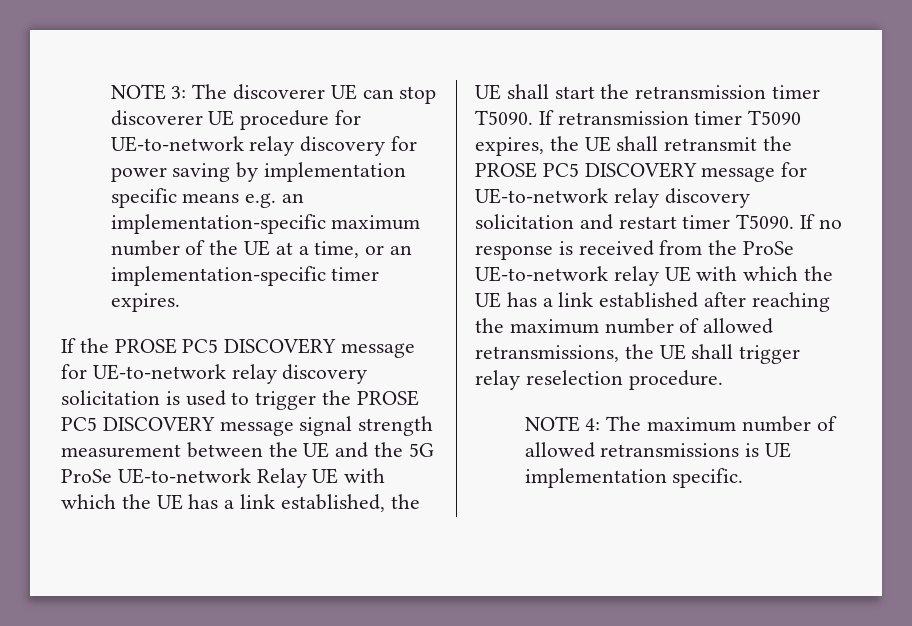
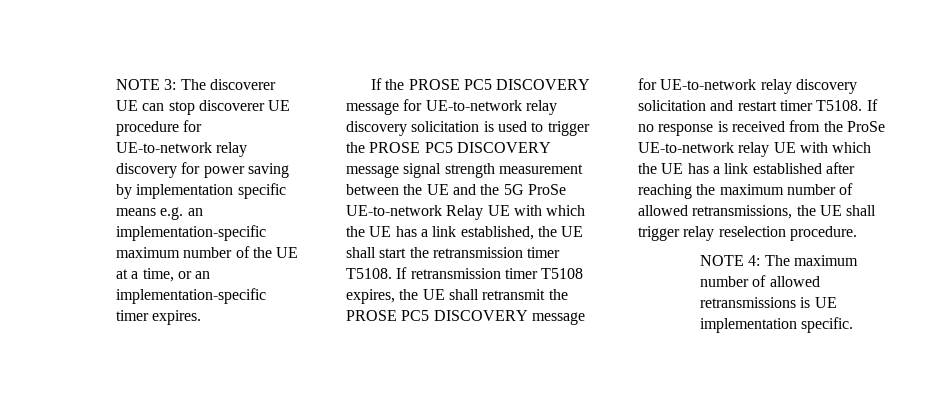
- If the PROSE PC5 DISCOVERY message for UE-to-network relay discovery solicitation is used to trigger the PROSE PC5 DISCOVERY message signal strength measurement between the UE and the 5G ProSe UE-to-network Relay UE with which the UE has a link established, the UE shall start the retransmission timer T5090.
+ If the PROSE PC5 DISCOVERY message for UE-to-network relay discovery solicitation is used to trigger the PROSE PC5 DISCOVERY message signal strength measurement between the UE and the 5G ProSe UE-to-network Relay UE with which the UE has a link established, the UE shall start the retransmission timer T5108.
- If retransmission timer T5090 expires, the UE shall retransmit the PROSE PC5 DISCOVERY message for UE-to-network relay discovery solicitation and restart timer T5090.
+ If retransmission timer T5108 expires, the UE shall retransmit the PROSE PC5 DISCOVERY message for UE-to-network relay discovery solicitation and restart timer T5108.

